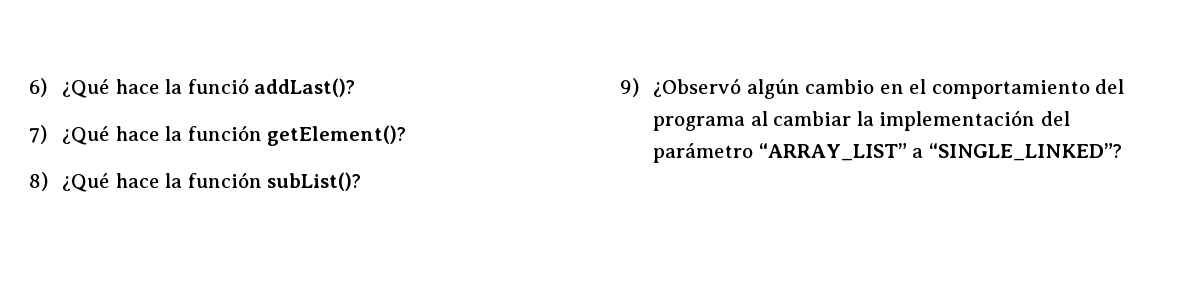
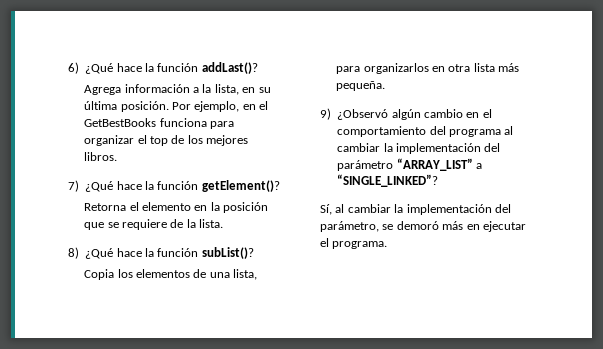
- 6) ¿Qué hace la funció addLast()?
+ 6) ¿Qué hace la función addLast()?
+ Agrega información a la lista, en su última posición. Por ejemplo, en el GetBestBooks funciona para organizar el top de los mejores libros.
+ Retorna el elemento en la posición que se requiere de la lista.
+ Copia los elementos de una lista, para organizarlos en otra lista más pequeña.
+ Sí, al cambiar la implementación del parámetro, se demoró más en ejecutar el programa.

